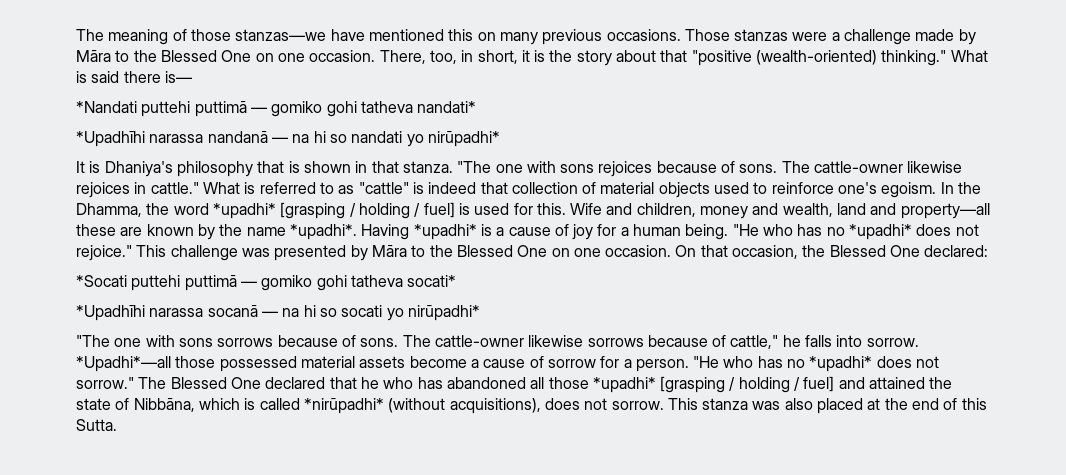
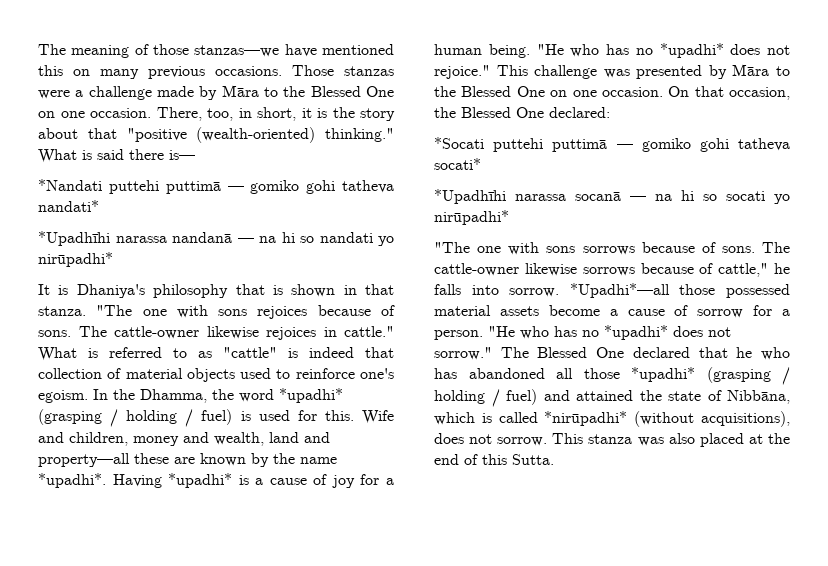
- In the Dhamma, the word *upadhi* [grasping / holding / fuel] is used for this.
+ In the Dhamma, the word *upadhi* (grasping / holding / fuel) is used for this.
- The Blessed One declared that he who has abandoned all those *upadhi* [grasping / holding / fuel] and attained the state of Nibbāna, which is called *nirūpadhi* (without acquisitions), does not sorrow.
+ The Blessed One declared that he who has abandoned all those *upadhi* (grasping / holding / fuel) and attained the state of Nibbāna, which is called *nirūpadhi* (without acquisitions), does not sorrow.

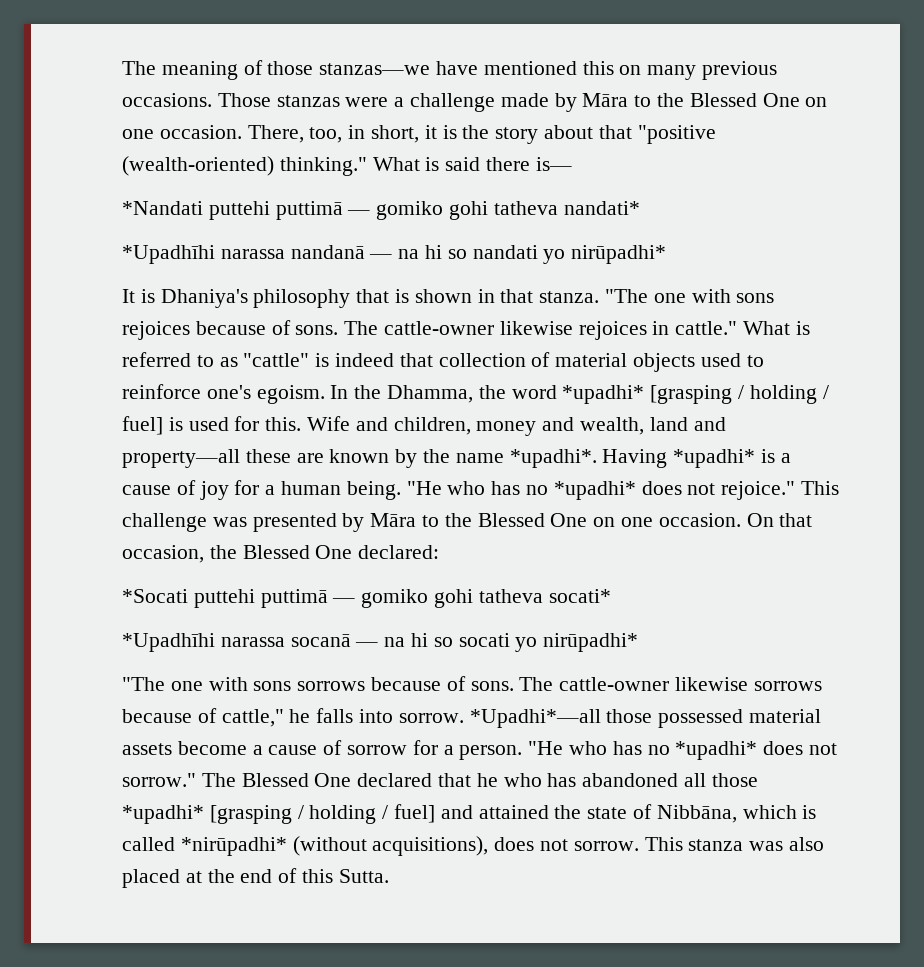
- In the Dhamma, the word *upadhi* (grasping / holding / fuel) is used for this.
+ In the Dhamma, the word *upadhi* [grasping / holding / fuel] is used for this.
- The Blessed One declared that he who has abandoned all those *upadhi* (grasping / holding / fuel) and attained the state of Nibbāna, which is called *nirūpadhi* (without acquisitions), does not sorrow.
+ The Blessed One declared that he who has abandoned all those *upadhi* [grasping / holding / fuel] and attained the state of Nibbāna, which is called *nirūpadhi* (without acquisitions), does not sorrow.

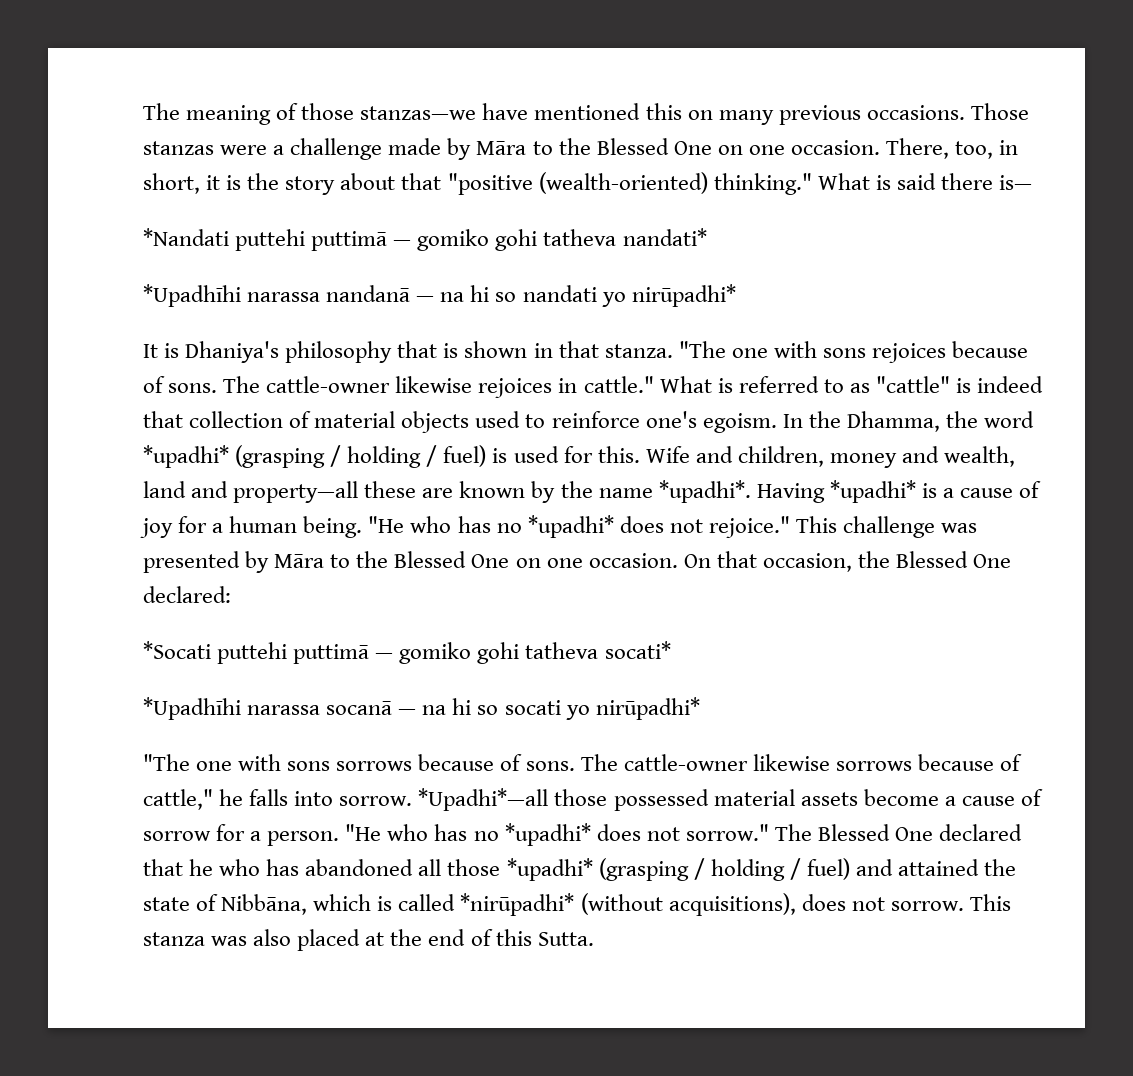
- In the Dhamma, the word *upadhi* [grasping / holding / fuel] is used for this.
+ In the Dhamma, the word *upadhi* (grasping / holding / fuel) is used for this.
- The Blessed One declared that he who has abandoned all those *upadhi* [grasping / holding / fuel] and attained the state of Nibbāna, which is called *nirūpadhi* (without acquisitions), does not sorrow.
+ The Blessed One declared that he who has abandoned all those *upadhi* (grasping / holding / fuel) and attained the state of Nibbāna, which is called *nirūpadhi* (without acquisitions), does not sorrow.

